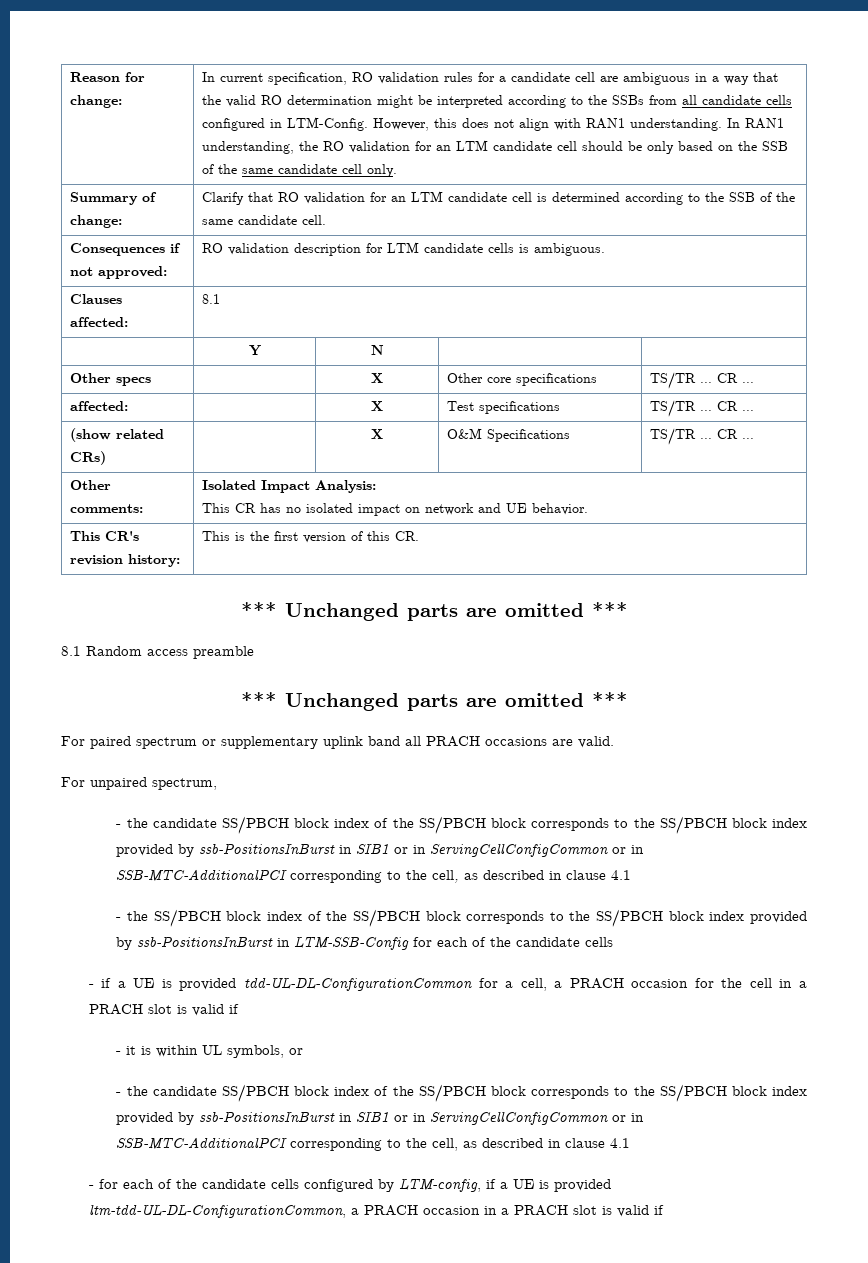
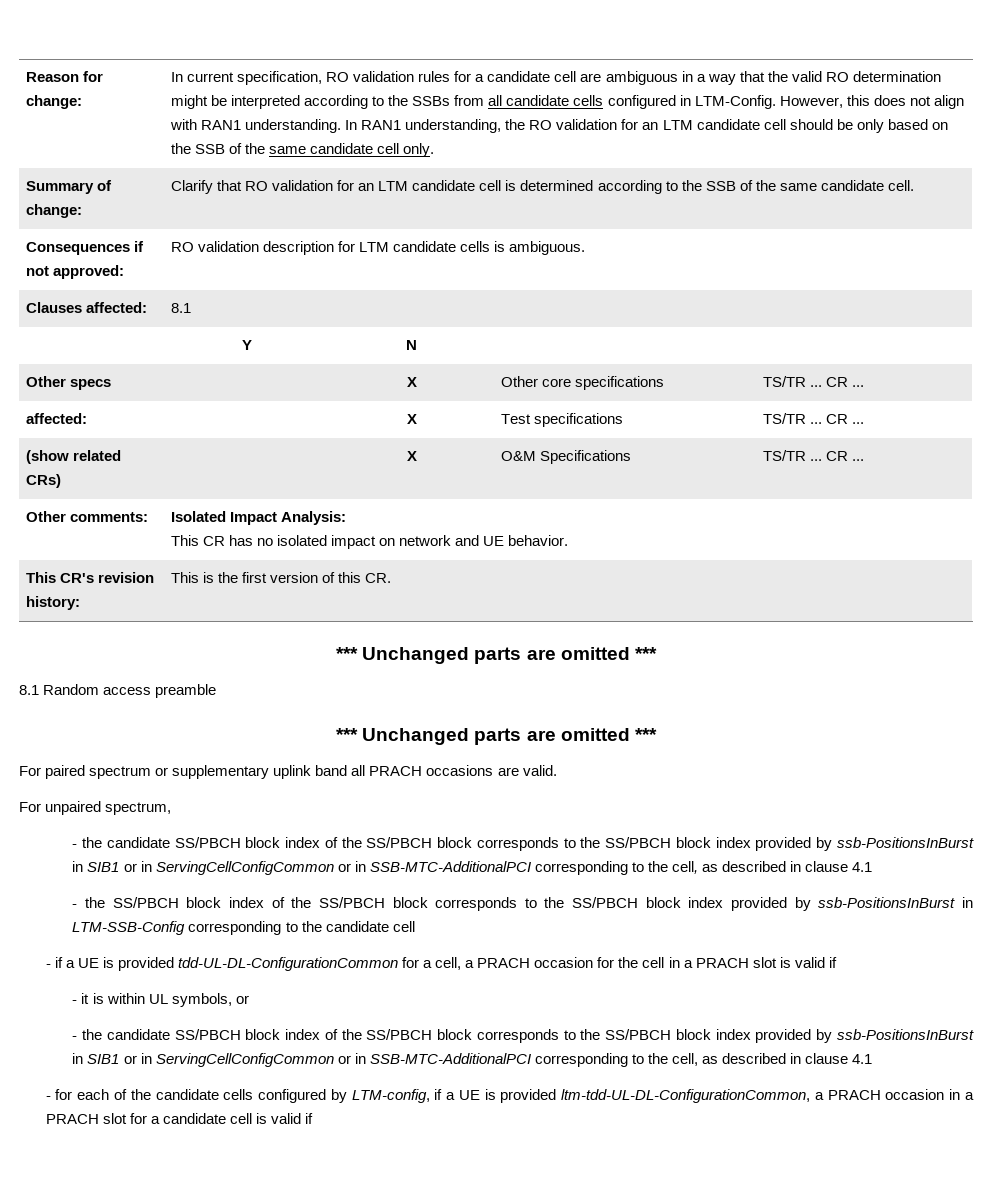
- - the SS/PBCH block index of the SS/PBCH block corresponds to the SS/PBCH block index provided by ssb-PositionsInBurst in LTM-SSB-Config for each of the candidate cells
+ - the SS/PBCH block index of the SS/PBCH block corresponds to the SS/PBCH block index provided by ssb-PositionsInBurst in LTM-SSB-Config corresponding to the candidate cell
- - for each of the candidate cells configured by LTM-config, if a UE is provided ltm-tdd-UL-DL-ConfigurationCommon, a PRACH occasion in a PRACH slot is valid if
+ - for each of the candidate cells configured by LTM-config, if a UE is provided ltm-tdd-UL-DL-ConfigurationCommon, a PRACH occasion in a PRACH slot for a candidate cell is valid if

